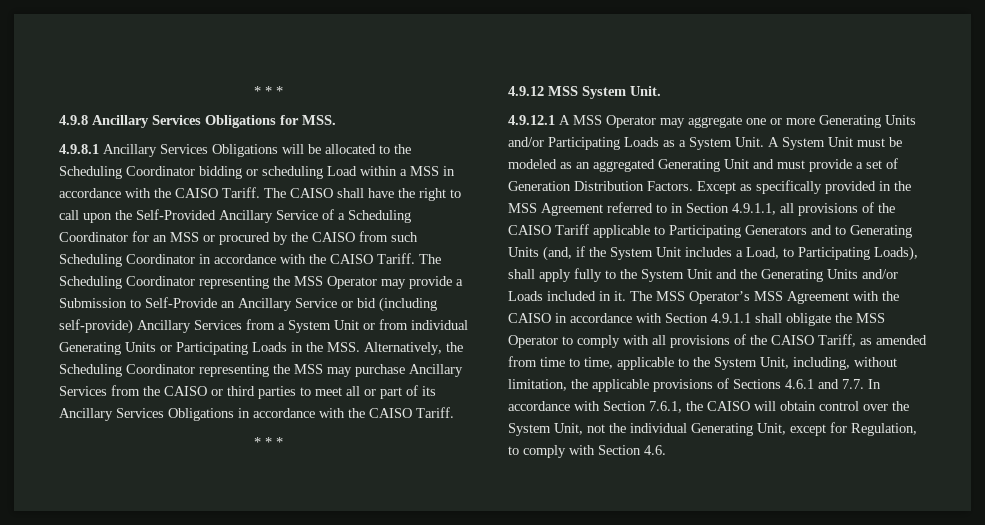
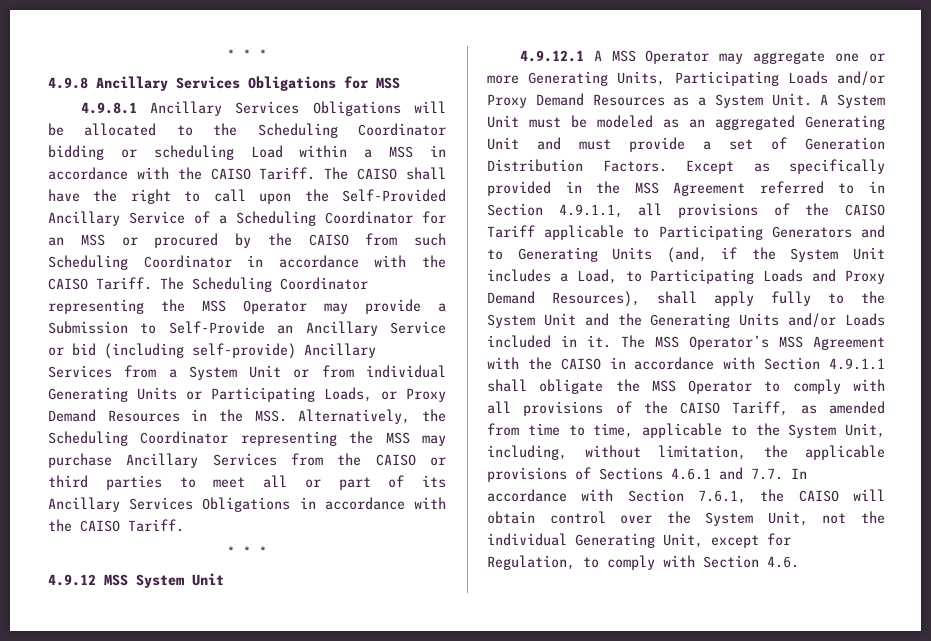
- 4.9.8 Ancillary Services Obligations for MSS.
+ 4.9.8 Ancillary Services Obligations for MSS
- The Scheduling Coordinator representing the MSS Operator may provide a Submission to Self-Provide an Ancillary Service or bid (including self-provide) Ancillary Services from a System Unit or from individual Generating Units or Participating Loads in the MSS. Alternatively, the Scheduling Coordinator representing the MSS may purchase Ancillary Services from the CAISO or third parties to meet all or part of its Ancillary Services Obligations in accordance with the CAISO Tariff.
+ The Scheduling Coordinator representing the MSS Operator may provide a Submission to Self-Provide an Ancillary Service or bid (including self-provide) Ancillary Services from a System Unit or from individual Generating Units or Participating Loads, or Proxy Demand Resources in the MSS. Alternatively, the Scheduling Coordinator representing the MSS may purchase Ancillary Services from the CAISO or third parties to meet all or part of its Ancillary Services Obligations in accordance with the CAISO Tariff.
- 4.9.12 MSS System Unit.
+ 4.9.12 MSS System Unit
- 4.9.12.1 A MSS Operator may aggregate one or more Generating Units and/or Participating Loads as a System Unit.
+ 4.9.12.1 A MSS Operator may aggregate one or more Generating Units, Participating Loads and/or Proxy Demand Resources as a System Unit.
- Except as specifically provided in the MSS Agreement referred to in Section 4.9.1.1, all provisions of the CAISO Tariff applicable to Participating Generators and to Generating Units (and, if the System Unit includes a Load, to Participating Loads), shall apply fully to the System Unit and the Generating Units and/or Loads included in it.
+ Except as specifically provided in the MSS Agreement referred to in Section 4.9.1.1, all provisions of the CAISO Tariff applicable to Participating Generators and to Generating Units (and, if the System Unit includes a Load, to Participating Loads and Proxy Demand Resources), shall apply fully to the System Unit and the Generating Units and/or Loads included in it.

